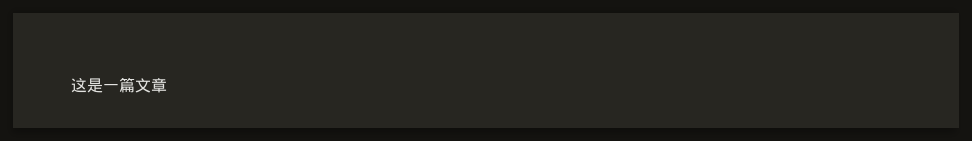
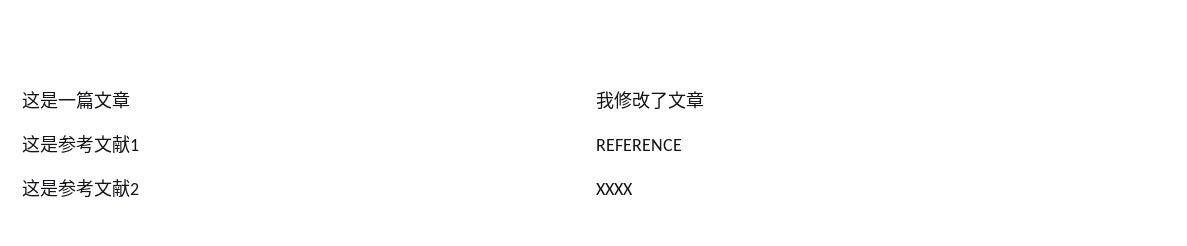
+ 这是参考文献1
+ 这是参考文献2
+ 我修改了文章
+ REFERENCE
+ XXXX

